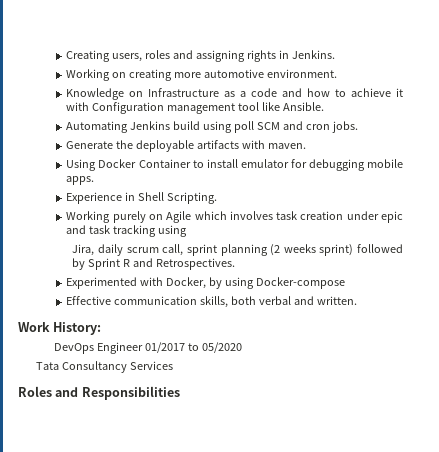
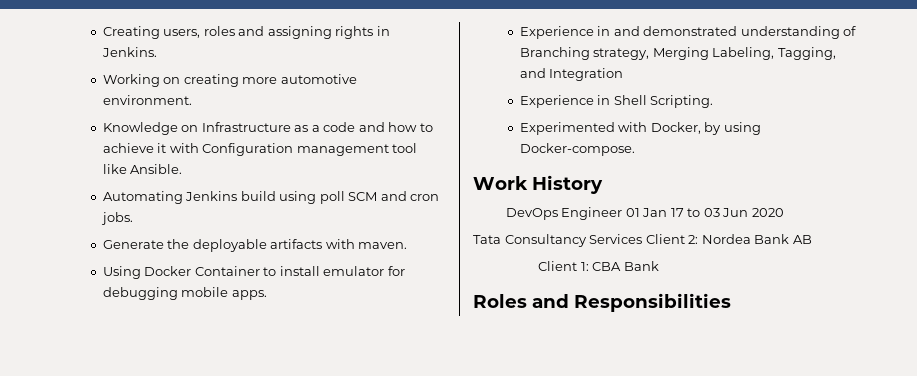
+ Experience in and demonstrated understanding of Branching strategy, Merging Labeling, Tagging, and Integration
  Experience in Shell Scripting.
- Working purely on Agile which involves task creation under epic and task tracking using
- Jira, daily scrum call, sprint planning (2 weeks sprint) followed by Sprint R and Retrospectives.
- Experimented with Docker, by using Docker-compose
- Effective communication skills, both verbal and written.
+ Experimented with Docker, by using Docker-compose.
- Work History:
+ Work History
- DevOps Engineer 01/2017 to 05/2020
- Tata Consultancy Services
+ DevOps Engineer 01 Jan 17 to 03 Jun 2020
+ Tata Consultancy Services Client 2: Nordea Bank AB
+ Client 1: CBA Bank

